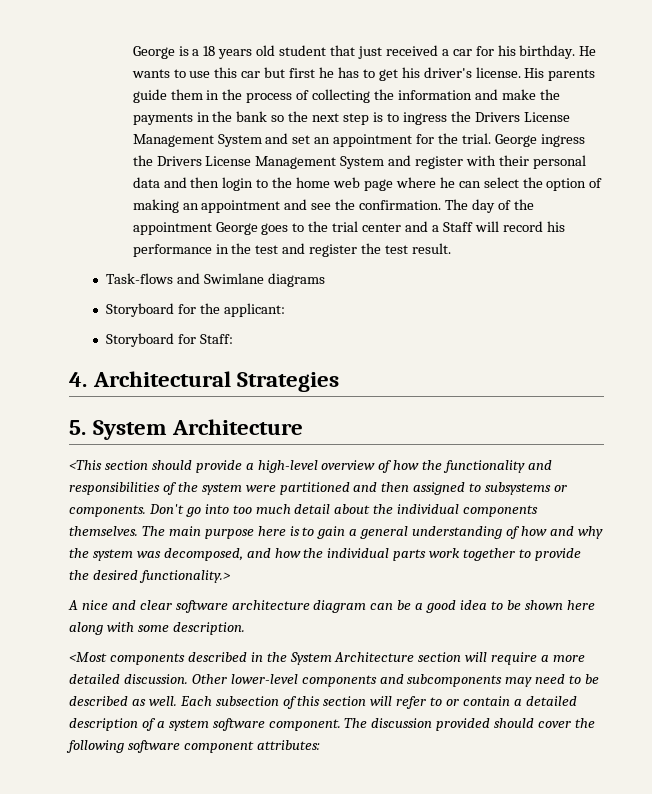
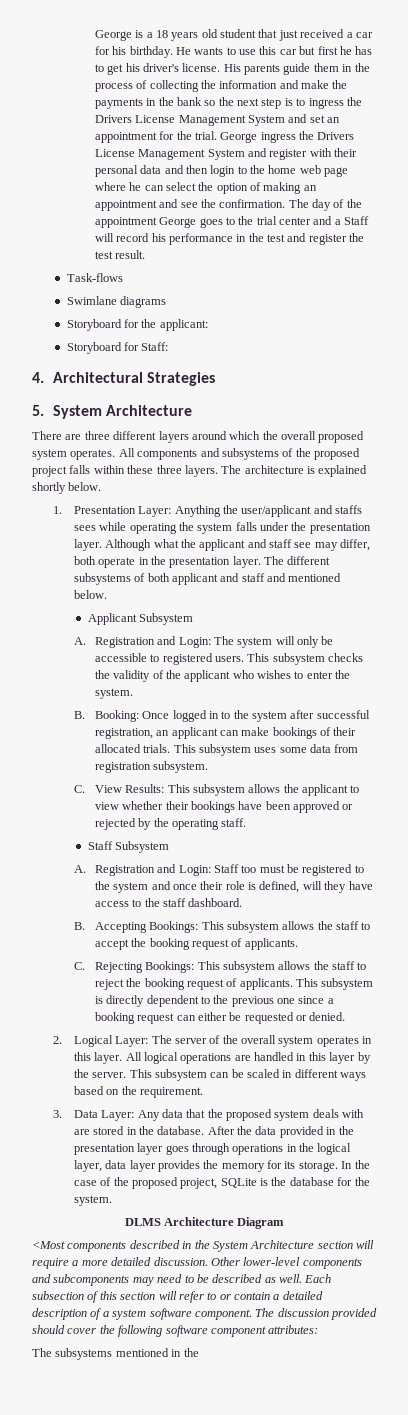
- Task-flows and Swimlane diagrams
+ Task-flows
+ Swimlane diagrams
- <This section should provide a high-level overview of how the functionality and responsibilities of the system were partitioned and then assigned to subsystems or components. Don't go into too much detail about the individual components themselves. The main purpose here is to gain a general understanding of how and why the system was decomposed, and how the individual parts work together to provide the desired functionality.>
- A nice and clear software architecture diagram can be a good idea to be shown here along with some description.
+ There are three different layers around which the overall proposed system operates. All components and subsystems of the proposed project falls within these three layers. The architecture is explained shortly below.
+ 1. Presentation Layer: Anything the user/applicant and staffs sees while operating the system falls under the presentation layer. Although what the applicant and staff see may differ, both operate in the presentation layer. The different subsystems of both applicant and staff and mentioned below.
+ Applicant Subsystem
+ A. Registration and Login: The system will only be accessible to registered users. This subsystem checks the validity of the applicant who wishes to enter the system.
+ B. Booking: Once logged in to the system after successful registration, an applicant can make bookings of their allocated trials. This subsystem uses some data from registration subsystem.
+ C. View Results: This subsystem allows the applicant to view whether their bookings have been approved or rejected by the operating staff.
+ Staff Subsystem
+ A. Registration and Login: Staff too must be registered to the system and once their role is defined, will they have access to the staff dashboard.
+ B. Accepting Bookings: This subsystem allows the staff to accept the booking request of applicants.
+ C. Rejecting Bookings: This subsystem allows the staff to reject the booking request of applicants. This subsystem is directly dependent to the previous one since a booking request can either be requested or denied.
+ 2. Logical Layer: The server of the overall system operates in this layer. All logical operations are handled in this layer by the server. This subsystem can be scaled in different ways based on the requirement.
+ 3. Data Layer: Any data that the proposed system deals with are stored in the database. After the data provided in the presentation layer goes through operations in the logical layer, data layer provides the memory for its storage. In the case of the proposed project, SQLite is the database for the system.
+ DLMS Architecture Diagram
+ The subsystems mentioned in the

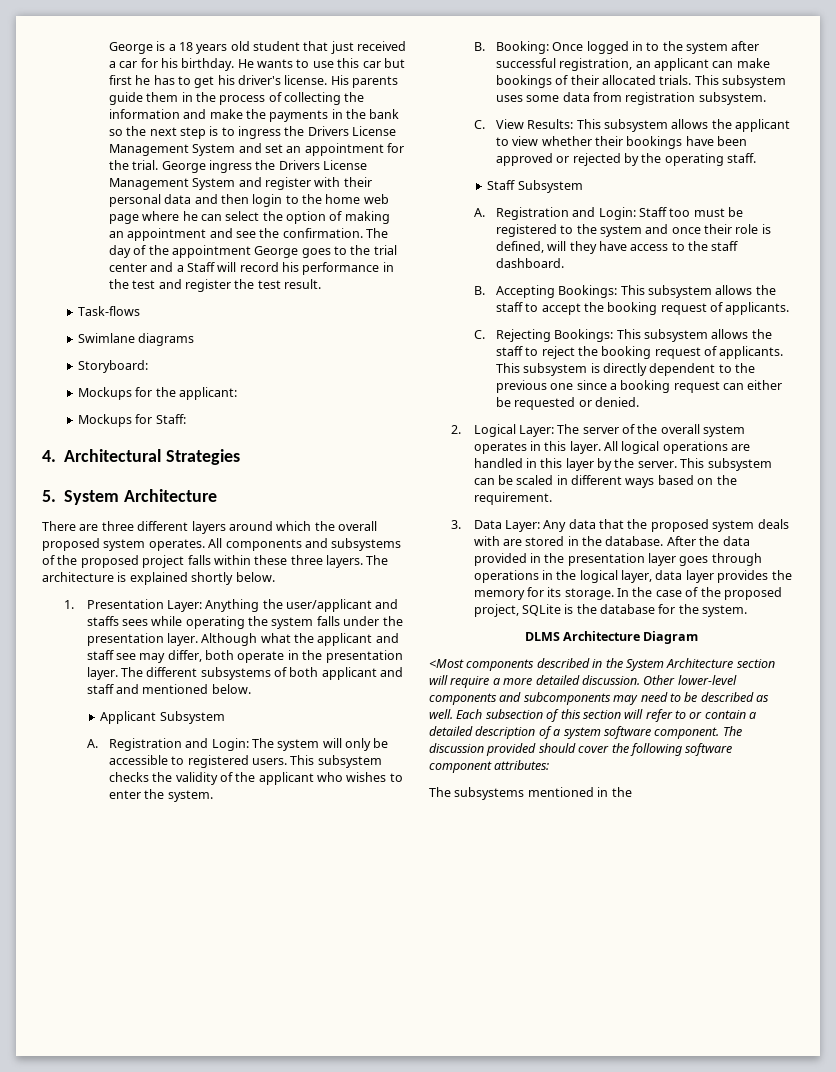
- Storyboard for the applicant:
+ Storyboard:
+ Mockups for the applicant:
- Storyboard for Staff:
+ Mockups for Staff:

